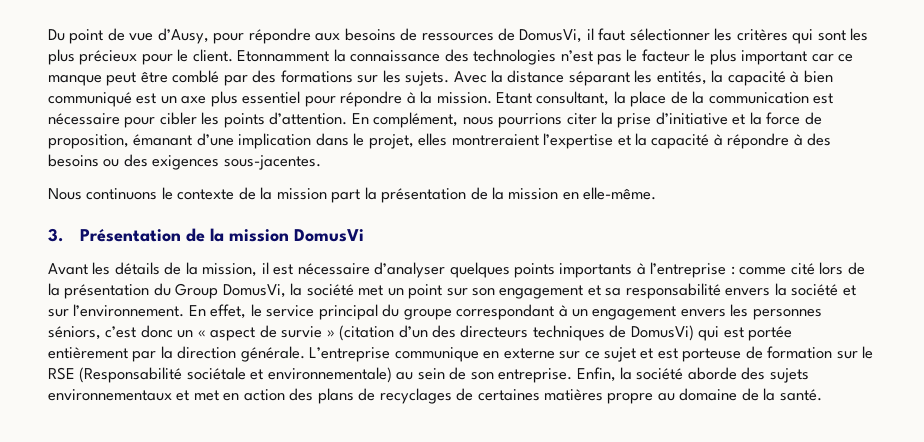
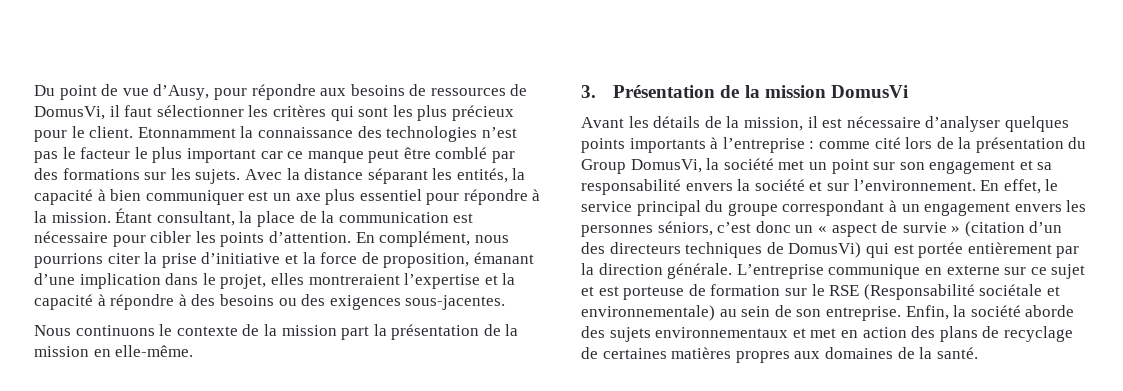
- Avec la distance séparant les entités, la capacité à bien communiqué est un axe plus essentiel pour répondre à la mission.
+ Avec la distance séparant les entités, la capacité à bien communiquer est un axe plus essentiel pour répondre à la mission.
- Etant consultant, la place de la communication est nécessaire pour cibler les points d’attention.
+ Étant consultant, la place de la communication est nécessaire pour cibler les points d’attention.
- Enfin, la société aborde des sujets environnementaux et met en action des plans de recyclages de certaines matières propre au domaine de la santé.
+ Enfin, la société aborde des sujets environnementaux et met en action des plans de recyclage de certaines matières propres aux domaines de la santé.

